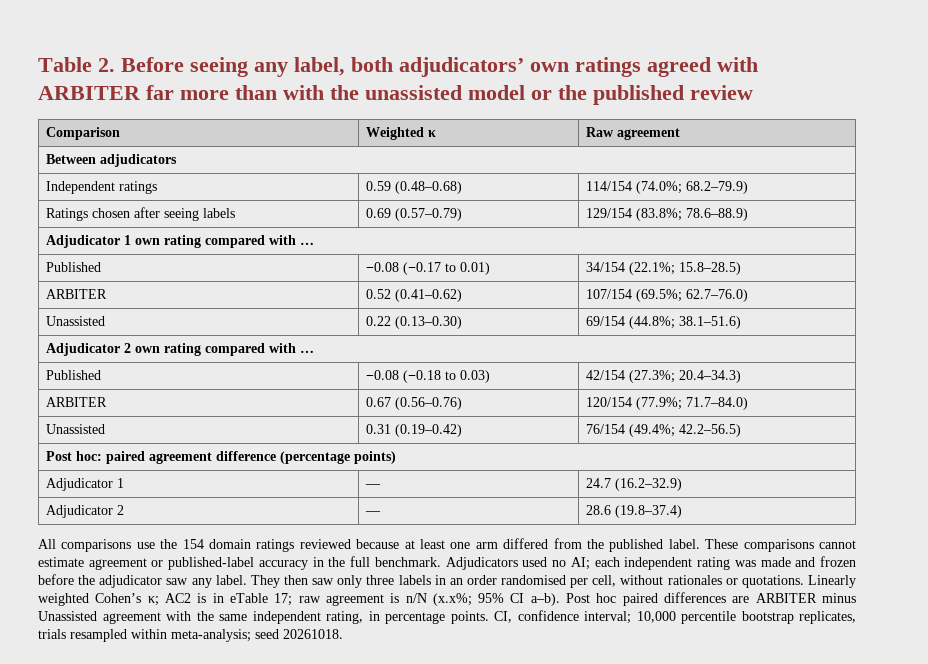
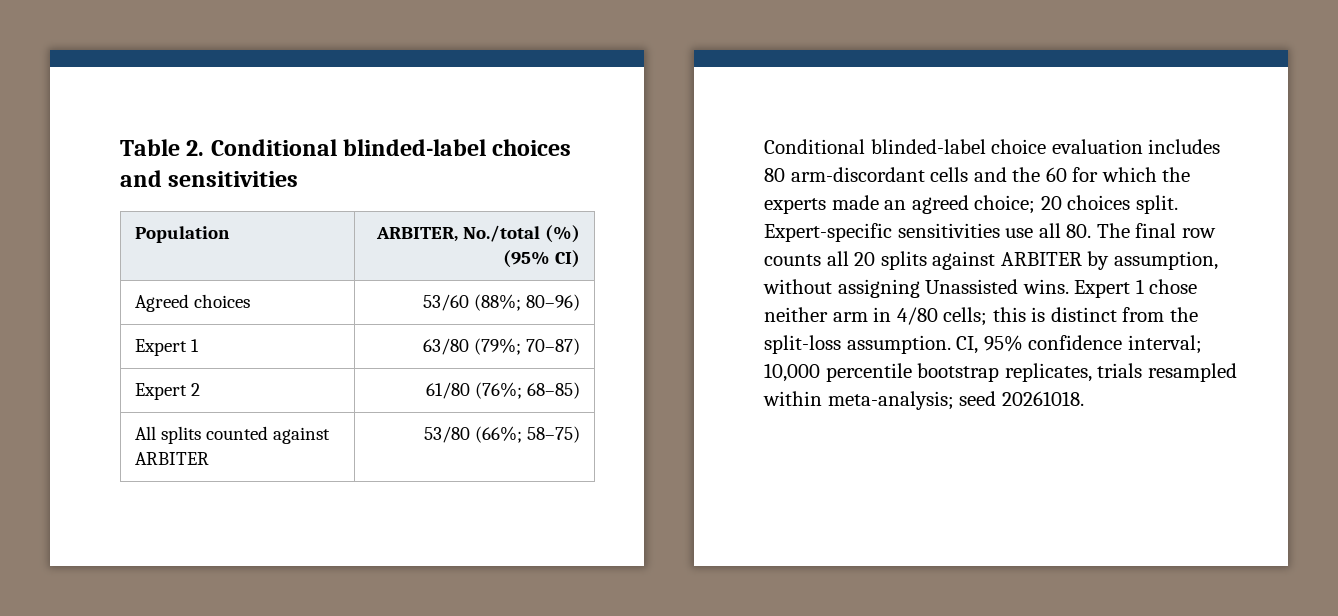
- Table 2. Before seeing any label, both adjudicators’ own ratings agreed with ARBITER far more than with the unassisted model or the published review
- Comparison | Weighted κ | Raw agreement
- Between adjudicators
- Independent ratings | 0.59 (0.48–0.68) | 114/154 (74.0%; 68.2–79.9)
- Ratings chosen after seeing labels | 0.69 (0.57–0.79) | 129/154 (83.8%; 78.6–88.9)
- Adjudicator 1 own rating compared with …
- Published | −0.08 (−0.17 to 0.01) | 34/154 (22.1%; 15.8–28.5)
- ARBITER | 0.52 (0.41–0.62) | 107/154 (69.5%; 62.7–76.0)
- Unassisted | 0.22 (0.13–0.30) | 69/154 (44.8%; 38.1–51.6)
- Adjudicator 2 own rating compared with …
- Published | −0.08 (−0.18 to 0.03) | 42/154 (27.3%; 20.4–34.3)
- ARBITER | 0.67 (0.56–0.76) | 120/154 (77.9%; 71.7–84.0)
- Unassisted | 0.31 (0.19–0.42) | 76/154 (49.4%; 42.2–56.5)
- Post hoc: paired agreement difference (percentage points)
- Adjudicator 1 | — | 24.7 (16.2–32.9)
- Adjudicator 2 | — | 28.6 (19.8–37.4)
- All comparisons use the 154 domain ratings reviewed because at least one arm differed from the published label. These comparisons cannot estimate agreement or published-label accuracy in the full benchmark. Adjudicators used no AI; each independent rating was made and frozen before the adjudicator saw any label. They then saw only three labels in an order randomised per cell, without rationales or quotations. Linearly weighted Cohen’s κ; AC2 is in eTable 17; raw agreement is n/N (x.x%; 95% CI a–b). Post hoc paired differences are ARBITER minus Unassisted agreement with the same independent rating, in percentage points. CI, confidence interval; 10,000 percentile bootstrap replicates, trials resampled within meta-analysis; seed 20261018.
+ Table 2. Conditional blinded-label choices and sensitivities
+ Population | ARBITER, No./total (%) (95% CI)
+ Agreed choices | 53/60 (88%; 80–96)
+ Expert 1 | 63/80 (79%; 70–87)
+ Expert 2 | 61/80 (76%; 68–85)
+ All splits counted against ARBITER | 53/80 (66%; 58–75)
+ Conditional blinded-label choice evaluation includes 80 arm-discordant cells and the 60 for which the experts made an agreed choice; 20 choices split. Expert-specific sensitivities use all 80. The final row counts all 20 splits against ARBITER by assumption, without assigning Unassisted wins. Expert 1 chose neither arm in 4/80 cells; this is distinct from the split-loss assumption. CI, 95% confidence interval; 10,000 percentile bootstrap replicates, trials resampled within meta-analysis; seed 20261018.

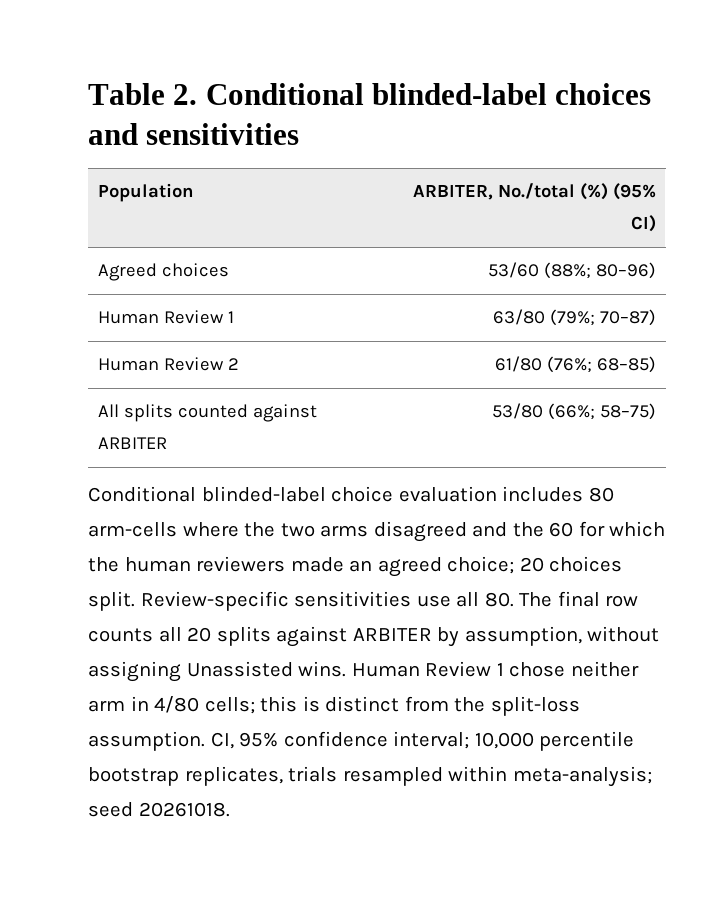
- Expert 1 | 63/80 (79%; 70–87)
+ Human Review 1 | 63/80 (79%; 70–87)
- Expert 2 | 61/80 (76%; 68–85)
+ Human Review 2 | 61/80 (76%; 68–85)
- Conditional blinded-label choice evaluation includes 80 arm-discordant cells and the 60 for which the experts made an agreed choice; 20 choices split.
+ Conditional blinded-label choice evaluation includes 80 arm-cells where the two arms disagreed and the 60 for which the human reviewers made an agreed choice; 20 choices split.
- Expert-specific sensitivities use all 80. The final row counts all 20 splits against ARBITER by assumption, without assigning Unassisted wins.
+ Review-specific sensitivities use all 80. The final row counts all 20 splits against ARBITER by assumption, without assigning Unassisted wins.
- Expert 1 chose neither arm in 4/80 cells; this is distinct from the split-loss assumption.
+ Human Review 1 chose neither arm in 4/80 cells; this is distinct from the split-loss assumption.

